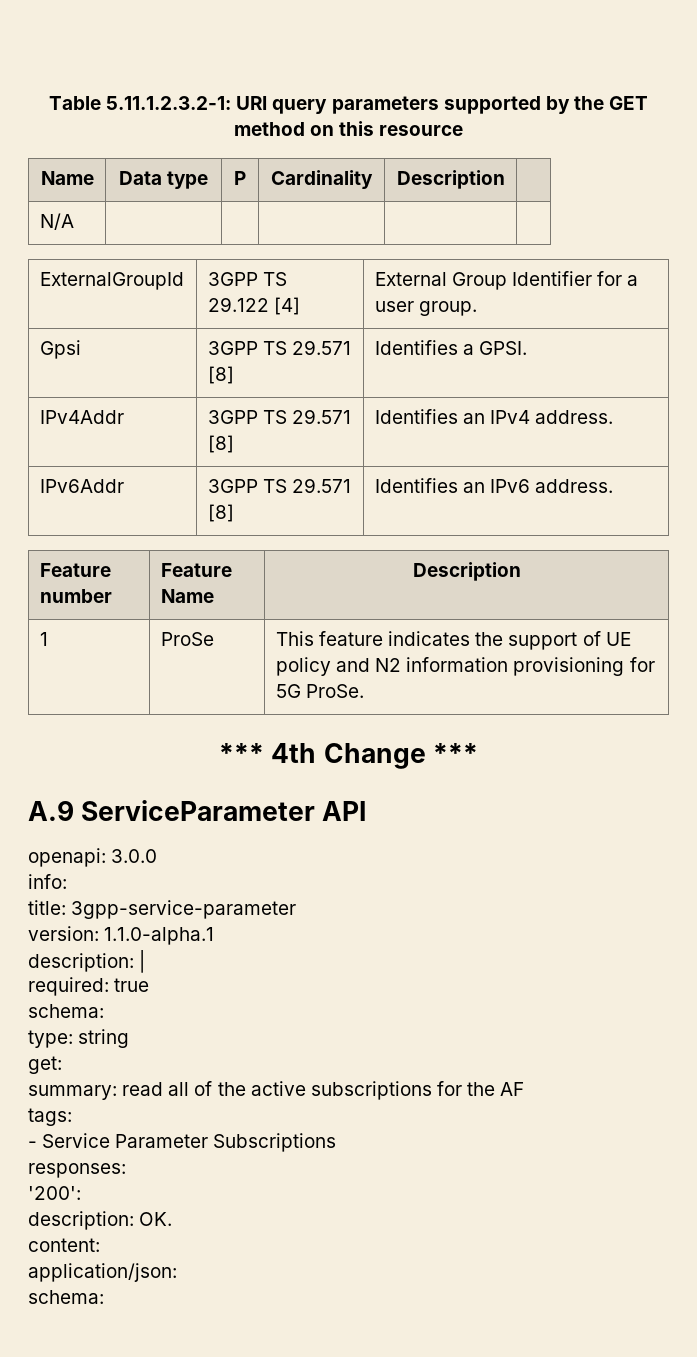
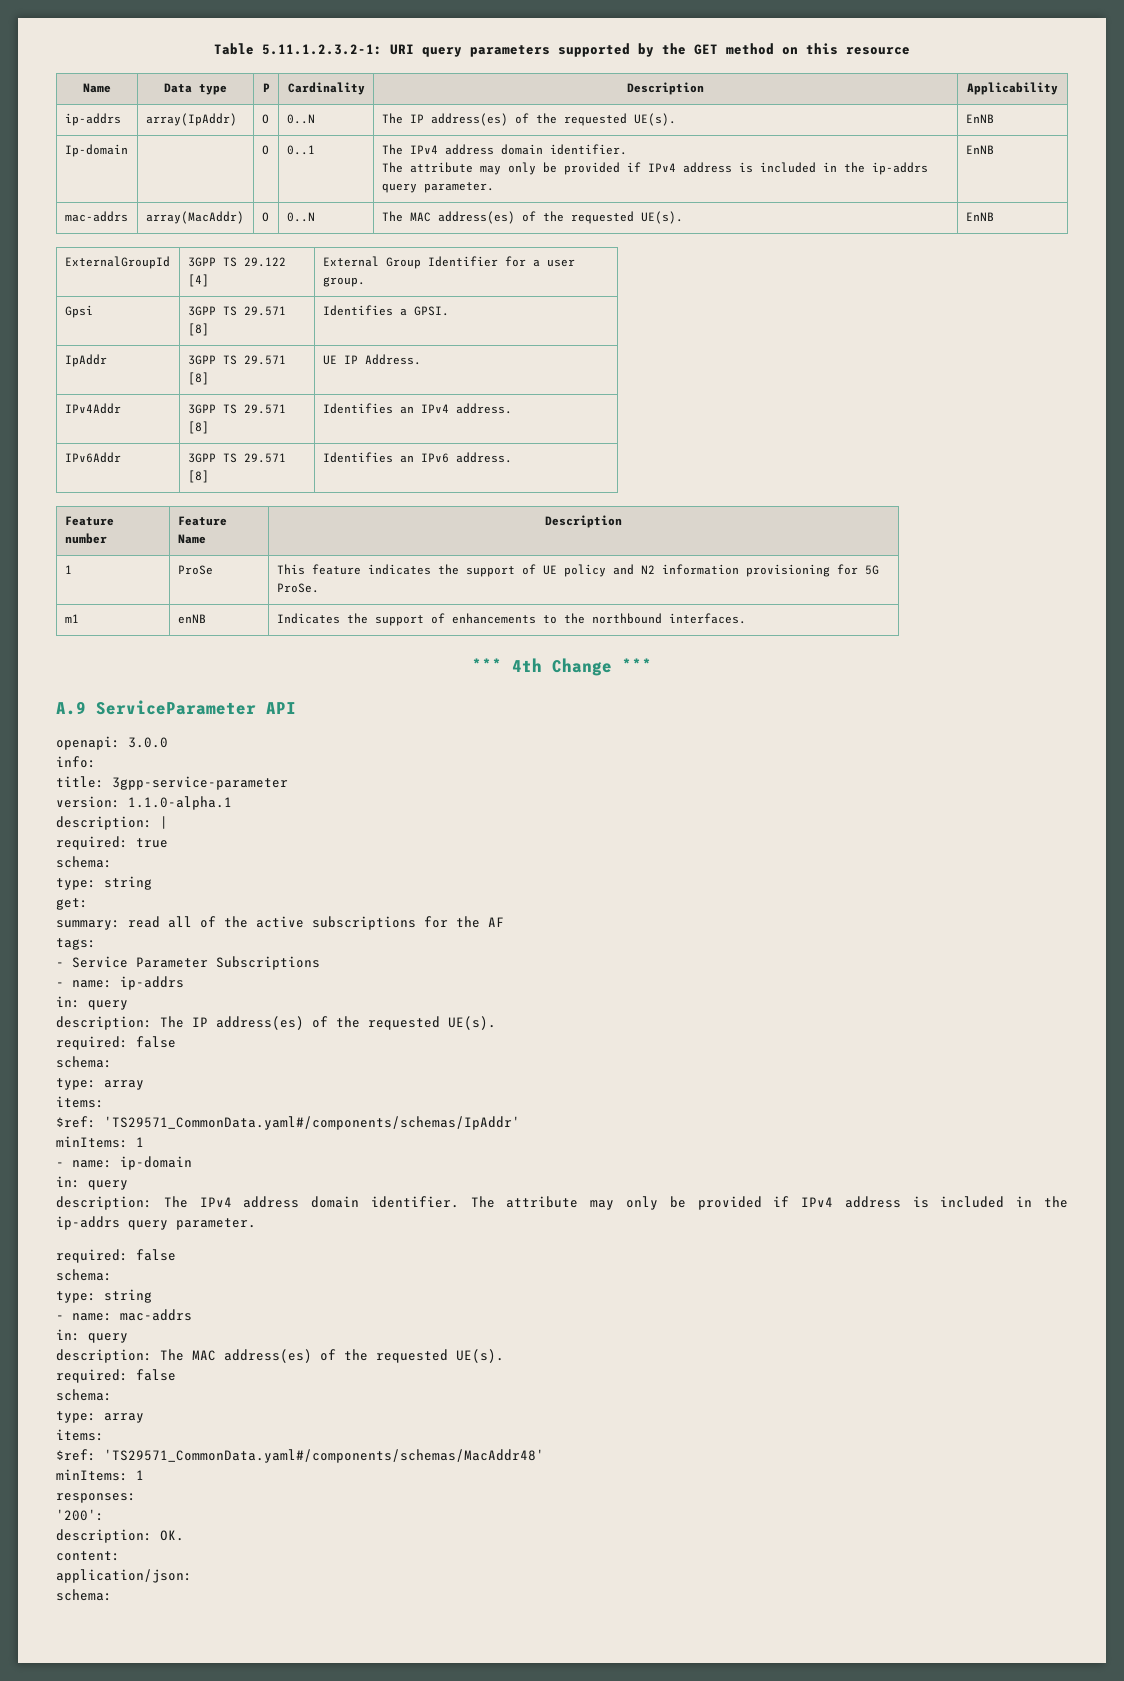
- Name | Data type | P | Cardinality | Description |
- N/A | | | | |
+ Name | Data type | P | Cardinality | Description | Applicability
+ ip-addrs | array(IpAddr) | O | 0..N | The IP address(es) of the requested UE(s). | EnNB
+ Ip-domain | | O | 0..1 | The IPv4 address domain identifier.
+ The attribute may only be provided if IPv4 address is included in the ip-addrs query parameter. | EnNB
+ mac-addrs | array(MacAddr) | O | 0..N | The MAC address(es) of the requested UE(s). | EnNB
+ IpAddr | 3GPP TS 29.571 [8] | UE IP Address.
+ m1 | enNB | Indicates the support of enhancements to the northbound interfaces.
+ - name: ip-addrs
+ in: query
+ description: The IP address(es) of the requested UE(s).
+ required: false
+ schema:
+ type: array
+ items:
+ $ref: 'TS29571_CommonData.yaml#/components/schemas/IpAddr'
+ minItems: 1
+ - name: ip-domain
+ in: query
+ description: The IPv4 address domain identifier. The attribute may only be provided if IPv4 address is included in the ip-addrs query parameter.
+ required: false
+ schema:
+ type: string
+ - name: mac-addrs
+ in: query
+ description: The MAC address(es) of the requested UE(s).
+ required: false
+ schema:
+ type: array
+ items:
+ $ref: 'TS29571_CommonData.yaml#/components/schemas/MacAddr48'
+ minItems: 1

